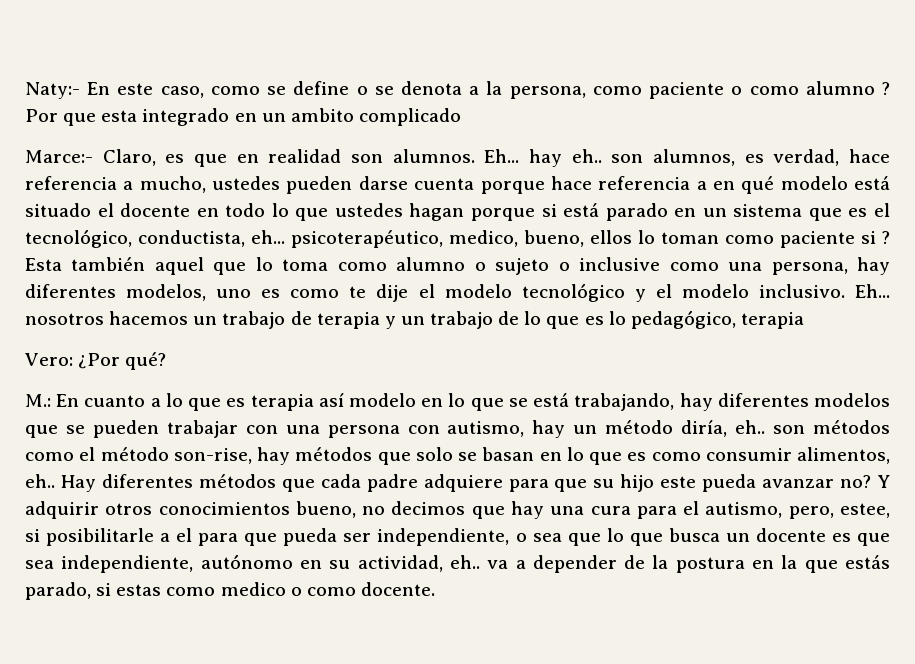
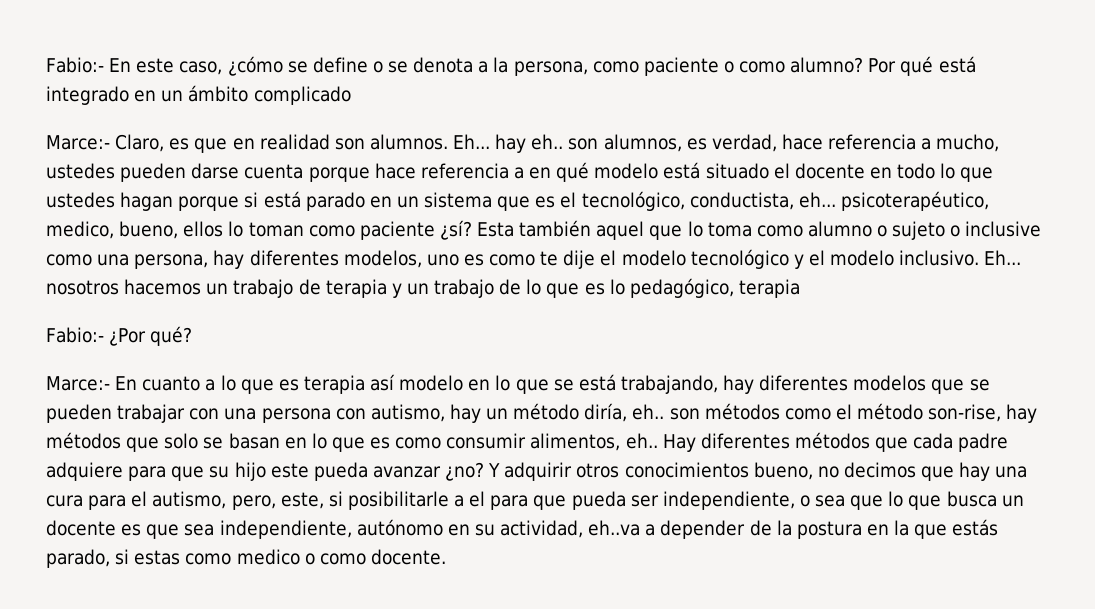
- Naty:- En este caso, como se define o se denota a la persona, como paciente o como alumno ? Por que esta integrado en un ambito complicado
+ Fabio:- En este caso, ¿cómo se define o se denota a la persona, como paciente o como alumno? Por qué está integrado en un ámbito complicado
- Eh... hay eh.. son alumnos, es verdad, hace referencia a mucho, ustedes pueden darse cuenta porque hace referencia a en qué modelo está situado el docente en todo lo que ustedes hagan porque si está parado en un sistema que es el tecnológico, conductista, eh... psicoterapéutico, medico, bueno, ellos lo toman como paciente si ?
+ Eh... hay eh.. son alumnos, es verdad, hace referencia a mucho, ustedes pueden darse cuenta porque hace referencia a en qué modelo está situado el docente en todo lo que ustedes hagan porque si está parado en un sistema que es el tecnológico, conductista, eh... psicoterapéutico, medico, bueno, ellos lo toman como paciente ¿sí?
- Vero: ¿Por qué?
+ Fabio:- ¿Por qué?
- M.: En cuanto a lo que es terapia así modelo en lo que se está trabajando, hay diferentes modelos que se pueden trabajar con una persona con autismo, hay un método diría, eh.. son métodos como el método son-rise, hay métodos que solo se basan en lo que es como consumir alimentos, eh..
+ Marce:- En cuanto a lo que es terapia así modelo en lo que se está trabajando, hay diferentes modelos que se pueden trabajar con una persona con autismo, hay un método diría, eh.. son métodos como el método son-rise, hay métodos que solo se basan en lo que es como consumir alimentos, eh..
- Hay diferentes métodos que cada padre adquiere para que su hijo este pueda avanzar no?
+ Hay diferentes métodos que cada padre adquiere para que su hijo este pueda avanzar ¿no?
- Y adquirir otros conocimientos bueno, no decimos que hay una cura para el autismo, pero, estee, si posibilitarle a el para que pueda ser independiente, o sea que lo que busca un docente es que sea independiente, autónomo en su actividad, eh.. va a depender de la postura en la que estás parado, si estas como medico o como docente.
+ Y adquirir otros conocimientos bueno, no decimos que hay una cura para el autismo, pero, este, si posibilitarle a el para que pueda ser independiente, o sea que lo que busca un docente es que sea independiente, autónomo en su actividad, eh..va a depender de la postura en la que estás parado, si estas como medico o como docente.

